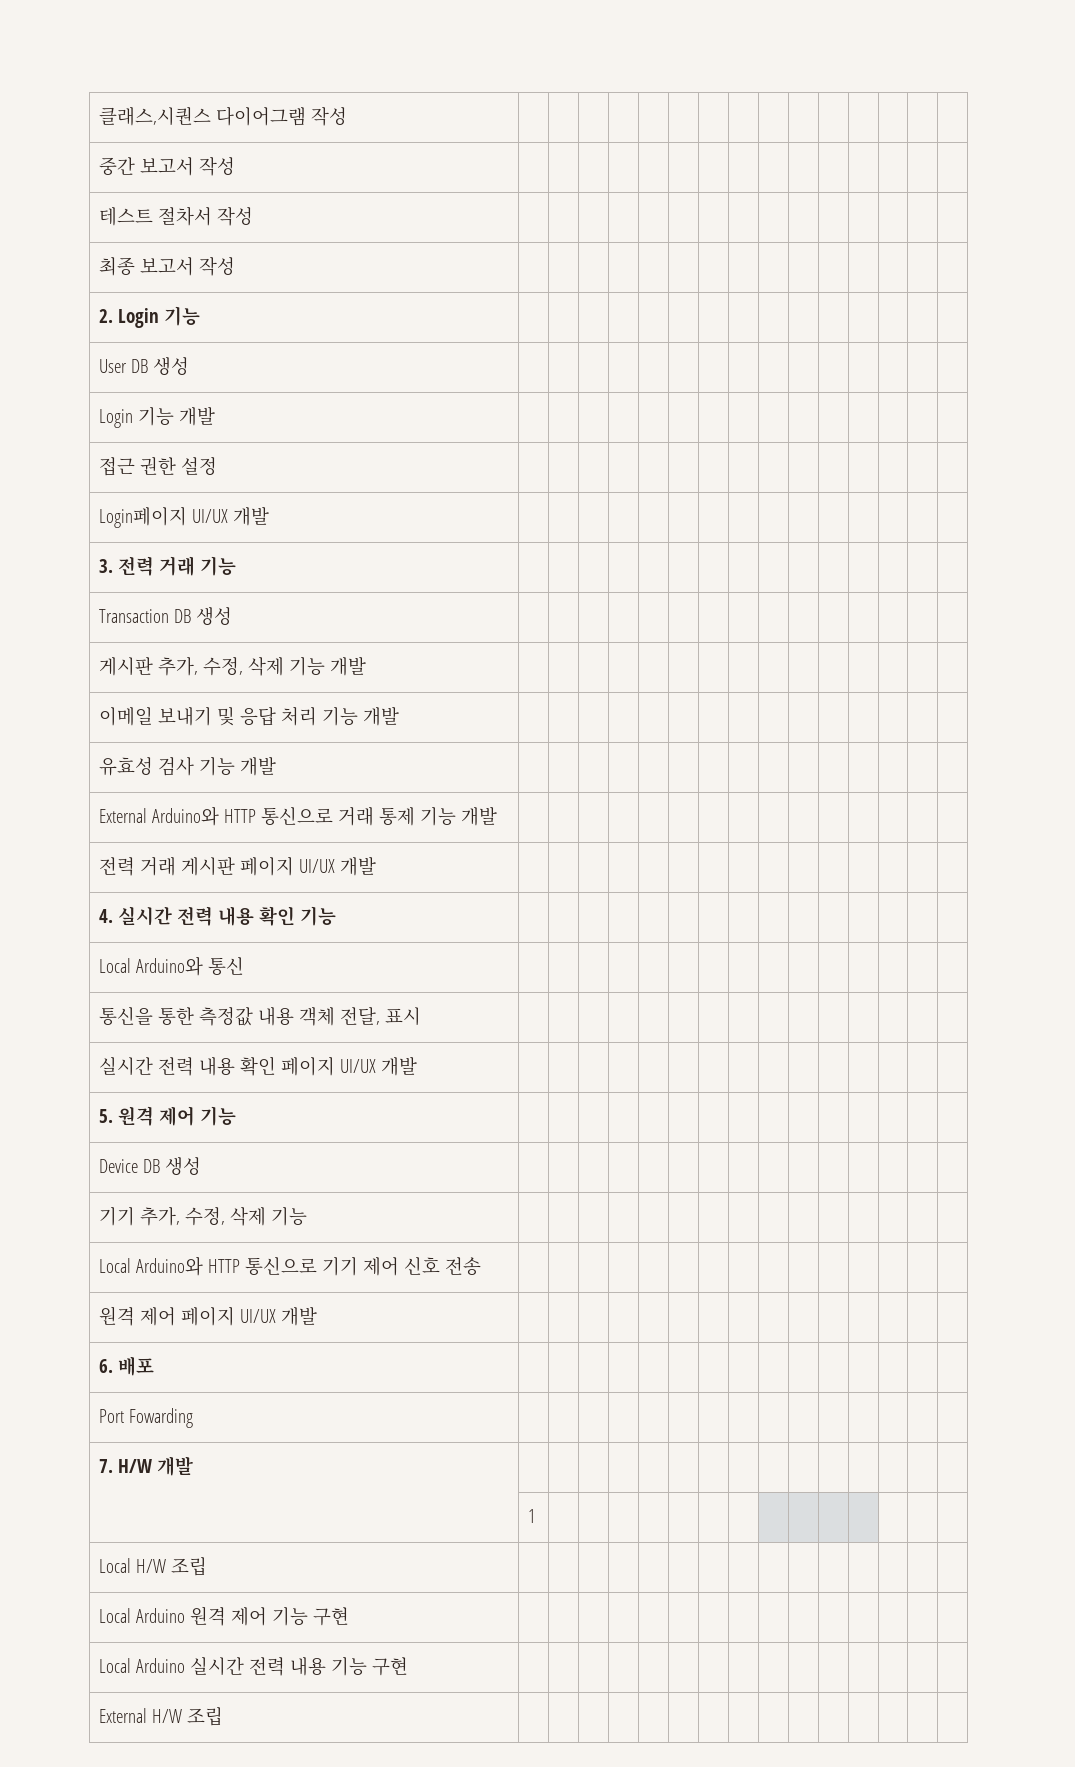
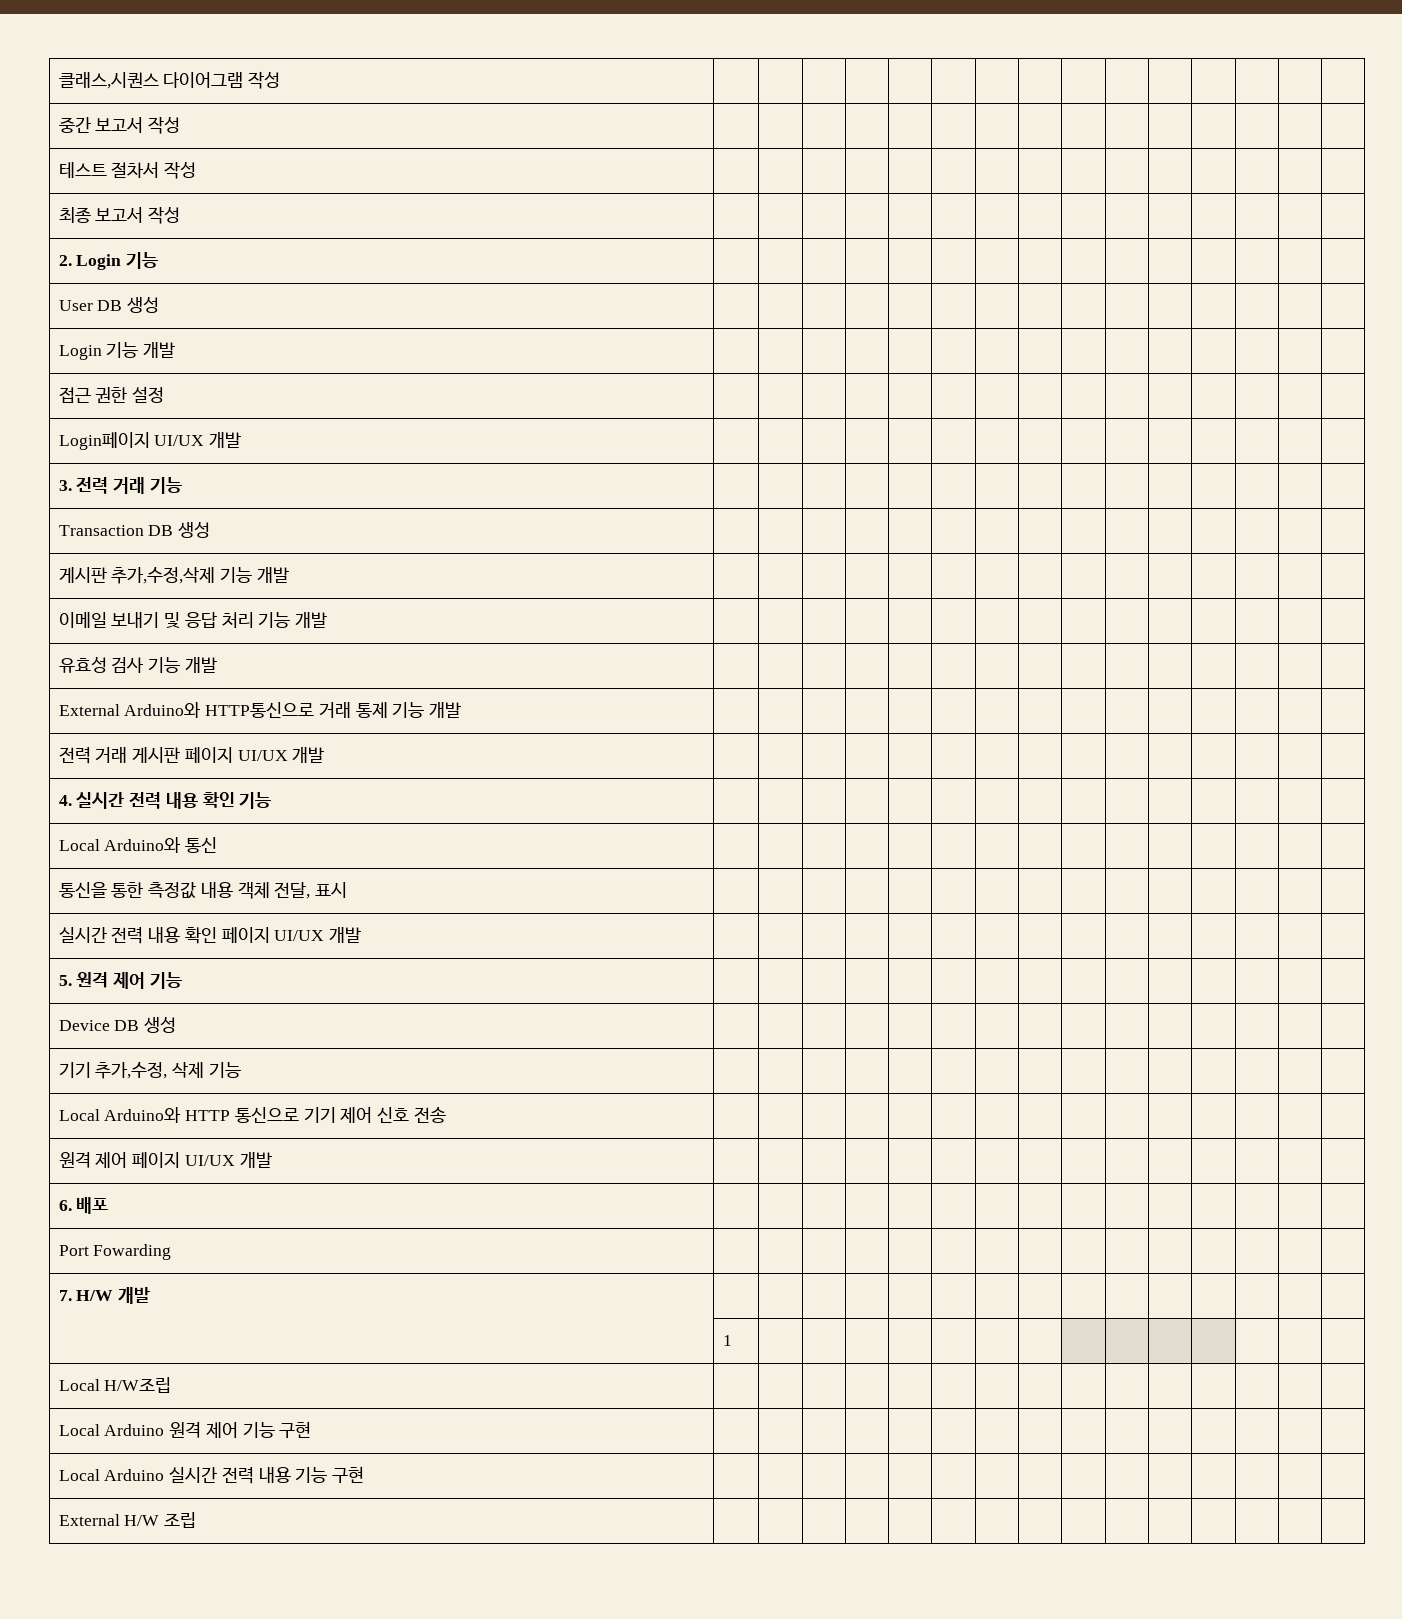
- 게시판 추가, 수정, 삭제 기능 개발 | | | | | | | | | | | | | | |
+ 게시판 추가,수정,삭제 기능 개발 | | | | | | | | | | | | | | |
- External Arduino와 HTTP 통신으로 거래 통제 기능 개발 | | | | | | | | | | | | | | |
+ External Arduino와 HTTP통신으로 거래 통제 기능 개발 | | | | | | | | | | | | | | |
- 기기 추가, 수정, 삭제 기능 | | | | | | | | | | | | | | |
+ 기기 추가,수정, 삭제 기능 | | | | | | | | | | | | | | |
- Local H/W 조립 | | | | | | | | | | | | | | |
+ Local H/W조립 | | | | | | | | | | | | | | |

